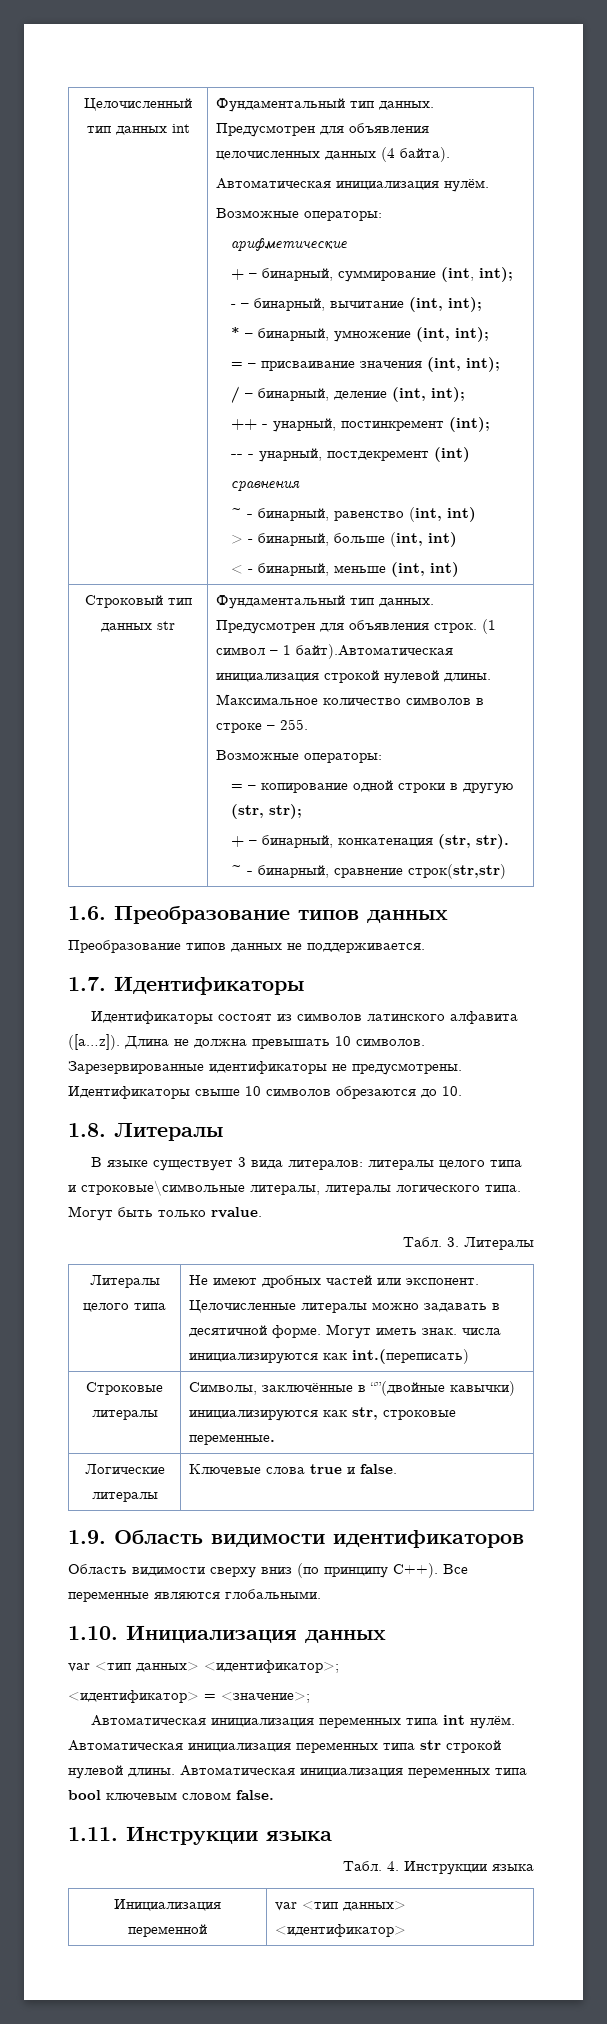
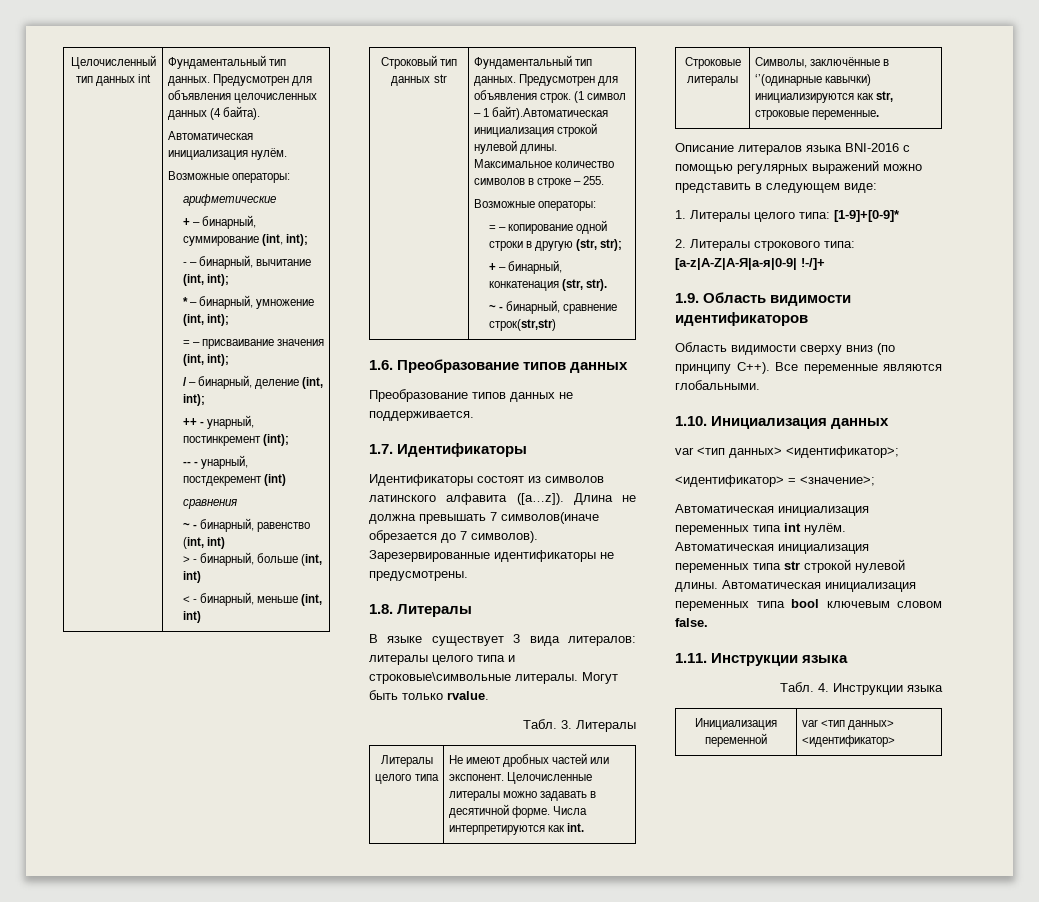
- Длина не должна превышать 10 символов. Зарезервированные идентификаторы не предусмотрены. Идентификаторы свыше 10 символов обрезаются до 10.
+ Длина не должна превышать 7 символов(иначе обрезается до 7 символов). Зарезервированные идентификаторы не предусмотрены.
- В языке существует 3 вида литералов: литералы целого типа и строковые\символьные литералы, литералы логического типа.
+ В языке существует 3 вида литералов: литералы целого типа и строковые\символьные литералы.
- Литералы целого типа | Не имеют дробных частей или экспонент. Целочисленные литералы можно задавать в десятичной форме. Могут иметь знак. числа инициализируются как int.(переписать)
+ Литералы целого типа | Не имеют дробных частей или экспонент. Целочисленные литералы можно задавать в десятичной форме. Числа интерпретируются как int.
- Строковые литералы | Символы, заключённые в “”(двойные кавычки) инициализируются как str, строковые переменные.
+ Строковые литералы | Символы, заключённые в ‘’(одинарные кавычки) инициализируются как str, строковые переменные.
- Логические литералы | Ключевые слова true и false.
+ Описание литералов языка BNI-2016 с помощью регулярных выражений можно представить в следующем виде:
+ 1. Литералы целого типа: [1-9]+[0-9]*
+ 2. Литералы строкового типа: [a-z|A-Z|А-Я|а-я|0-9| !-/]+

